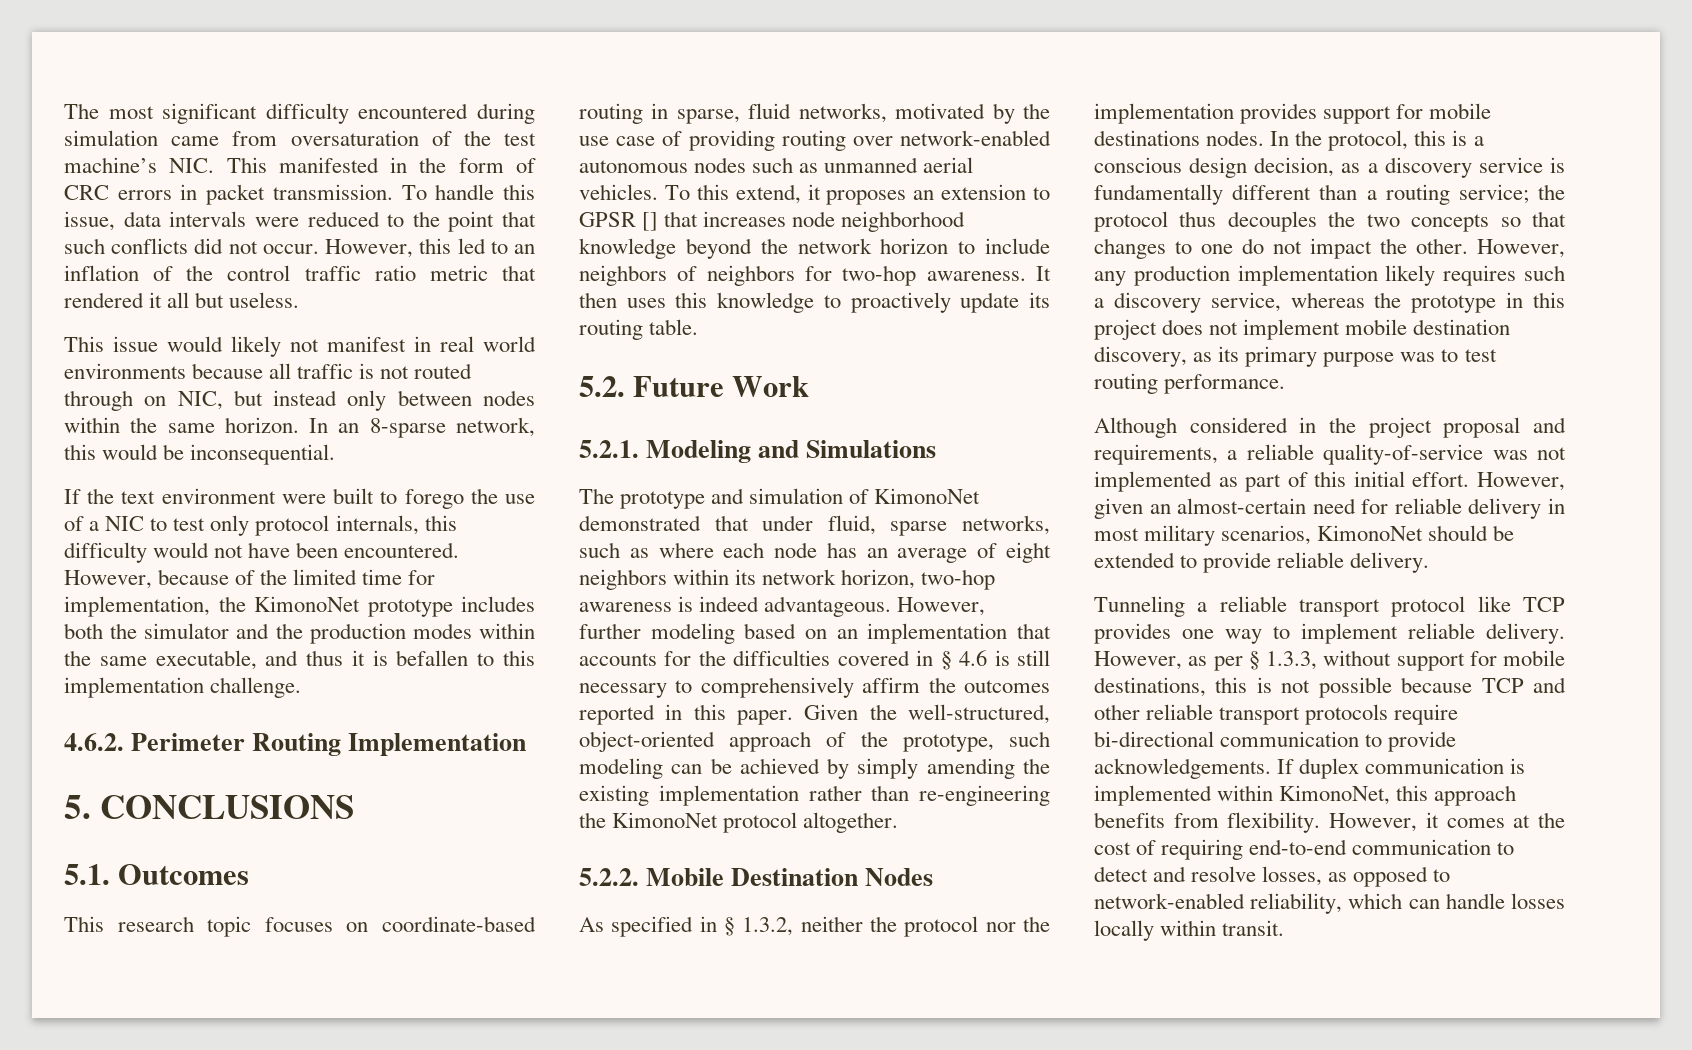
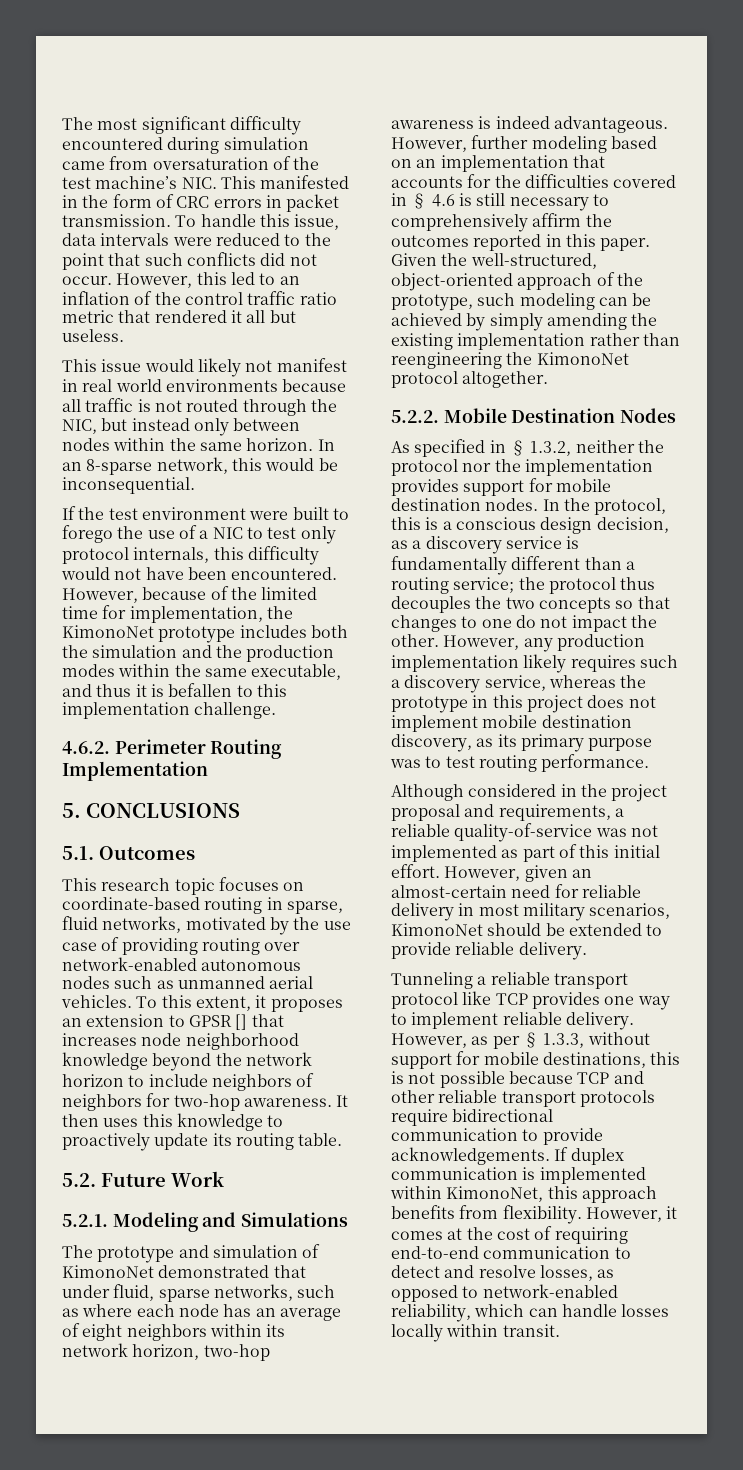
- This issue would likely not manifest in real world environments because all traffic is not routed through on NIC, but instead only between nodes within the same horizon.
+ This issue would likely not manifest in real world environments because all traffic is not routed through the NIC, but instead only between nodes within the same horizon.
- If the text environment were built to forego the use of a NIC to test only protocol internals, this difficulty would not have been encountered.
+ If the test environment were built to forego the use of a NIC to test only protocol internals, this difficulty would not have been encountered.
- However, because of the limited time for implementation, the KimonoNet prototype includes both the simulator and the production modes within the same executable, and thus it is befallen to this implementation challenge.
+ However, because of the limited time for implementation, the KimonoNet prototype includes both the simulation and the production modes within the same executable, and thus it is befallen to this implementation challenge.
- To this extend, it proposes an extension to GPSR [] that increases node neighborhood knowledge beyond the network horizon to include neighbors of neighbors for two-hop awareness.
+ To this extent, it proposes an extension to GPSR [] that increases node neighborhood knowledge beyond the network horizon to include neighbors of neighbors for two-hop awareness.
- Given the well-structured, object-oriented approach of the prototype, such modeling can be achieved by simply amending the existing implementation rather than re-engineering the KimonoNet protocol altogether.
+ Given the well-structured, object-oriented approach of the prototype, such modeling can be achieved by simply amending the existing implementation rather than reengineering the KimonoNet protocol altogether.
- As specified in § 1.3.2, neither the protocol nor the implementation provides support for mobile destinations nodes.
+ As specified in § 1.3.2, neither the protocol nor the implementation provides support for mobile destination nodes.
- However, as per § 1.3.3, without support for mobile destinations, this is not possible because TCP and other reliable transport protocols require bi-directional communication to provide acknowledgements.
+ However, as per § 1.3.3, without support for mobile destinations, this is not possible because TCP and other reliable transport protocols require bidirectional communication to provide acknowledgements.

